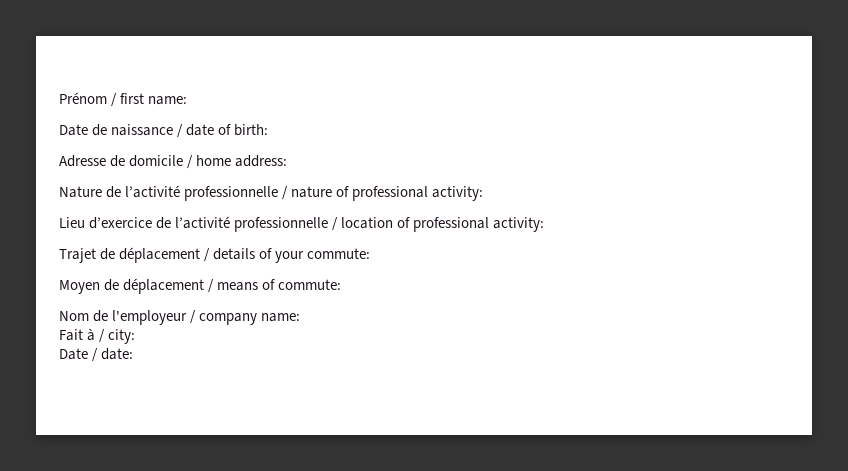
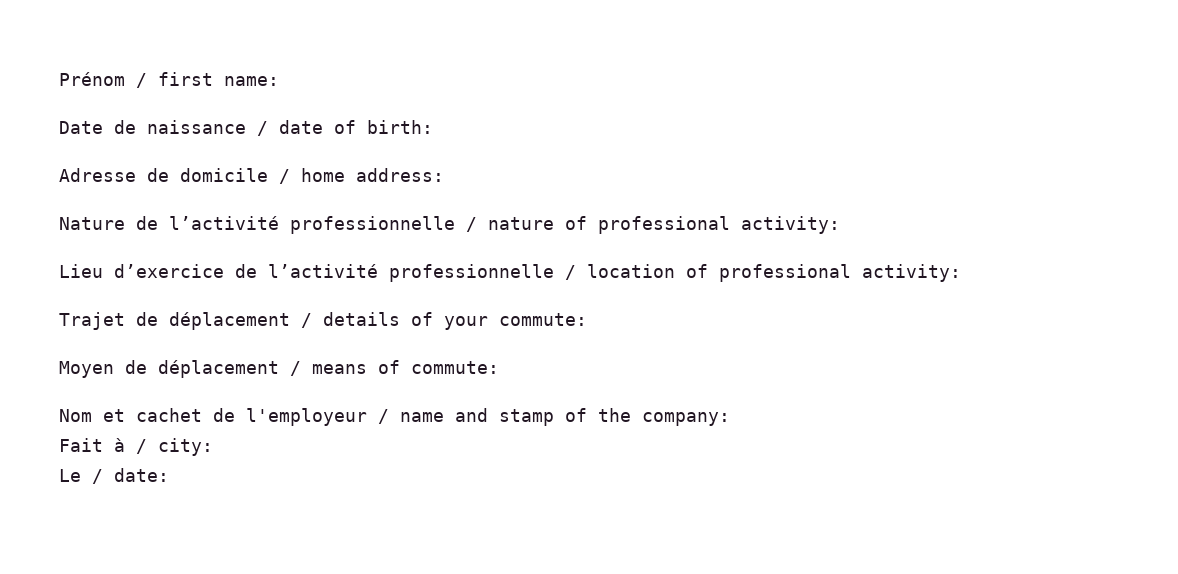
- Nom de l'employeur / company name:
+ Nom et cachet de l'employeur / name and stamp of the company:
- Date / date:
+ Le / date:

